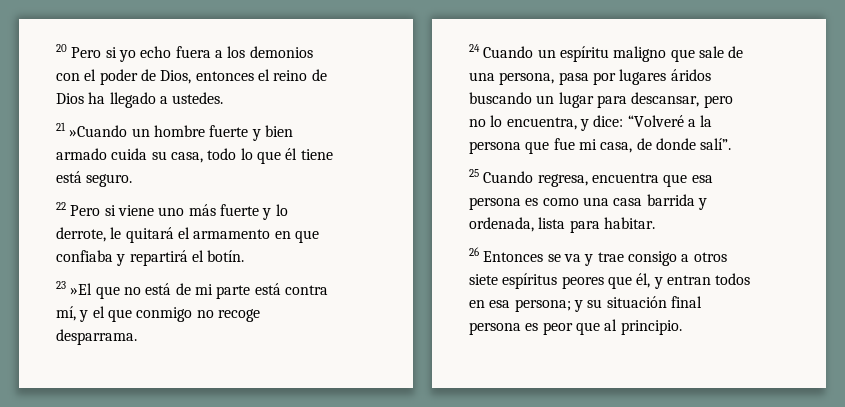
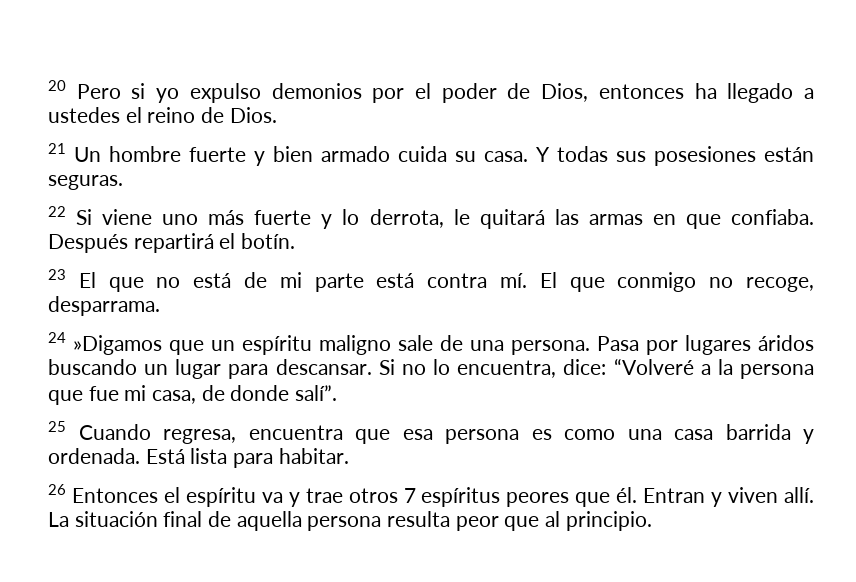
- 20 Pero si yo echo fuera a los demonios con el poder de Dios, entonces el reino de Dios ha llegado a ustedes.
+ 20 Pero si yo expulso demonios por el poder de Dios, entonces ha llegado a ustedes el reino de Dios.
- 21 »Cuando un hombre fuerte y bien armado cuida su casa, todo lo que él tiene está seguro.
+ 21 Un hombre fuerte y bien armado cuida su casa. Y todas sus posesiones están seguras.
- 22 Pero si viene uno más fuerte y lo derrote, le quitará el armamento en que confiaba y repartirá el botín.
+ 22 Si viene uno más fuerte y lo derrota, le quitará las armas en que confiaba. Después repartirá el botín.
- 23 »El que no está de mi parte está contra mí, y el que conmigo no recoge desparrama.
+ 23 El que no está de mi parte está contra mí. El que conmigo no recoge, desparrama.
- 24 Cuando un espíritu maligno que sale de una persona, pasa por lugares áridos buscando un lugar para descansar, pero no lo encuentra, y dice: “Volveré a la persona que fue mi casa, de donde salí”.
+ 24 »Digamos que un espíritu maligno sale de una persona. Pasa por lugares áridos buscando un lugar para descansar. Si no lo encuentra, dice: “Volveré a la persona que fue mi casa, de donde salí”.
- 25 Cuando regresa, encuentra que esa persona es como una casa barrida y ordenada, lista para habitar.
+ 25 Cuando regresa, encuentra que esa persona es como una casa barrida y ordenada. Está lista para habitar.
- 26 Entonces se va y trae consigo a otros siete espíritus peores que él, y entran todos en esa persona; y su situación final persona es peor que al principio.
+ 26 Entonces el espíritu va y trae otros 7 espíritus peores que él. Entran y viven allí. La situación final de aquella persona resulta peor que al principio.

